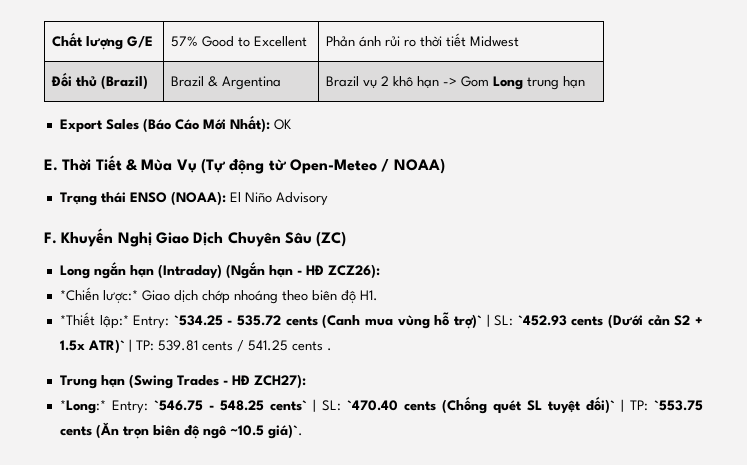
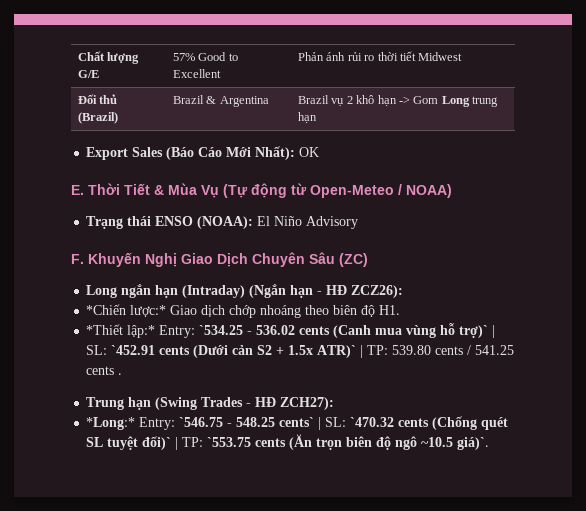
- *Thiết lập:* Entry: `534.25 - 535.72 cents (Canh mua vùng hỗ trợ)` | SL: `452.93 cents (Dưới cản S2 + 1.5x ATR)` | TP: 539.81 cents / 541.25 cents .
+ *Thiết lập:* Entry: `534.25 - 536.02 cents (Canh mua vùng hỗ trợ)` | SL: `452.91 cents (Dưới cản S2 + 1.5x ATR)` | TP: 539.80 cents / 541.25 cents .
- *Long:* Entry: `546.75 - 548.25 cents` | SL: `470.40 cents (Chống quét SL tuyệt đối)` | TP: `553.75 cents (Ăn trọn biên độ ngô ~10.5 giá)`.
+ *Long:* Entry: `546.75 - 548.25 cents` | SL: `470.32 cents (Chống quét SL tuyệt đối)` | TP: `553.75 cents (Ăn trọn biên độ ngô ~10.5 giá)`.

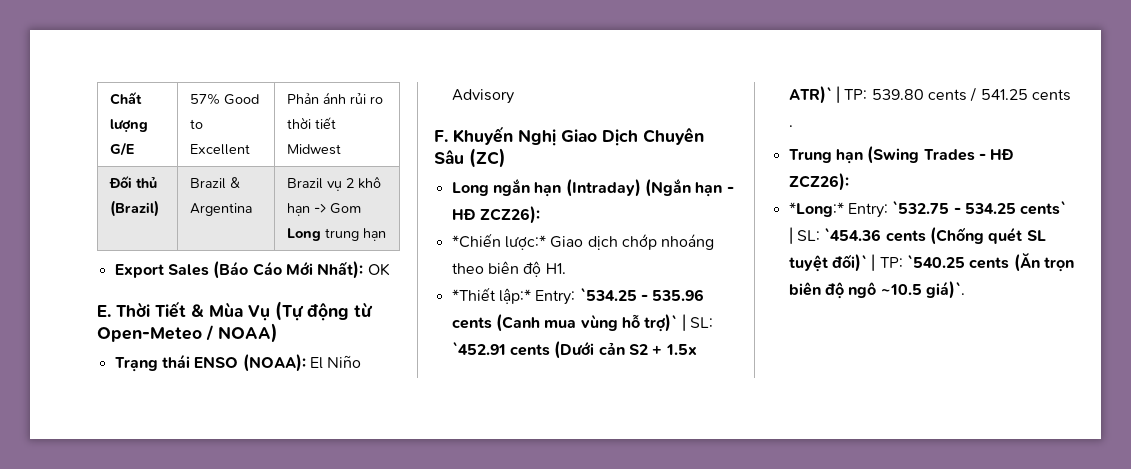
- *Thiết lập:* Entry: `534.25 - 536.02 cents (Canh mua vùng hỗ trợ)` | SL: `452.91 cents (Dưới cản S2 + 1.5x ATR)` | TP: 539.80 cents / 541.25 cents .
+ *Thiết lập:* Entry: `534.25 - 535.96 cents (Canh mua vùng hỗ trợ)` | SL: `452.91 cents (Dưới cản S2 + 1.5x ATR)` | TP: 539.80 cents / 541.25 cents .
- Trung hạn (Swing Trades - HĐ ZCH27):
+ Trung hạn (Swing Trades - HĐ ZCZ26):
- *Long:* Entry: `546.75 - 548.25 cents` | SL: `470.32 cents (Chống quét SL tuyệt đối)` | TP: `553.75 cents (Ăn trọn biên độ ngô ~10.5 giá)`.
+ *Long:* Entry: `532.75 - 534.25 cents` | SL: `454.36 cents (Chống quét SL tuyệt đối)` | TP: `540.25 cents (Ăn trọn biên độ ngô ~10.5 giá)`.

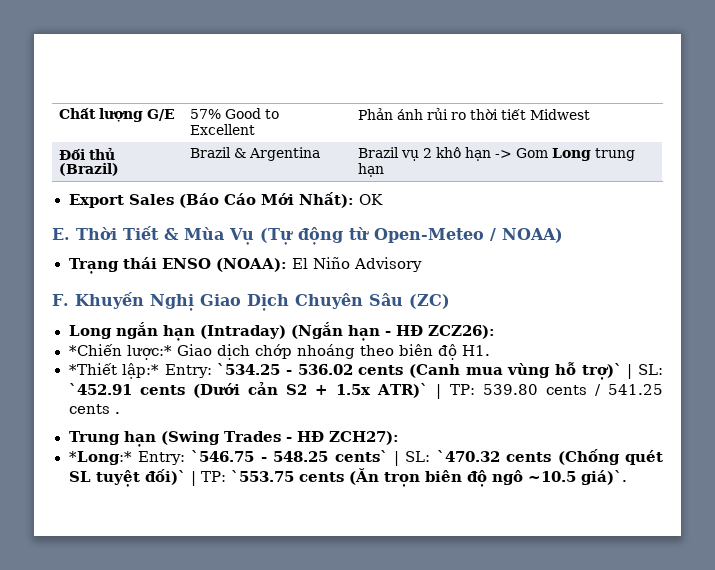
- *Thiết lập:* Entry: `534.25 - 535.96 cents (Canh mua vùng hỗ trợ)` | SL: `452.91 cents (Dưới cản S2 + 1.5x ATR)` | TP: 539.80 cents / 541.25 cents .
+ *Thiết lập:* Entry: `534.25 - 536.02 cents (Canh mua vùng hỗ trợ)` | SL: `452.91 cents (Dưới cản S2 + 1.5x ATR)` | TP: 539.80 cents / 541.25 cents .
- Trung hạn (Swing Trades - HĐ ZCZ26):
+ Trung hạn (Swing Trades - HĐ ZCH27):
- *Long:* Entry: `532.75 - 534.25 cents` | SL: `454.36 cents (Chống quét SL tuyệt đối)` | TP: `540.25 cents (Ăn trọn biên độ ngô ~10.5 giá)`.
+ *Long:* Entry: `546.75 - 548.25 cents` | SL: `470.32 cents (Chống quét SL tuyệt đối)` | TP: `553.75 cents (Ăn trọn biên độ ngô ~10.5 giá)`.

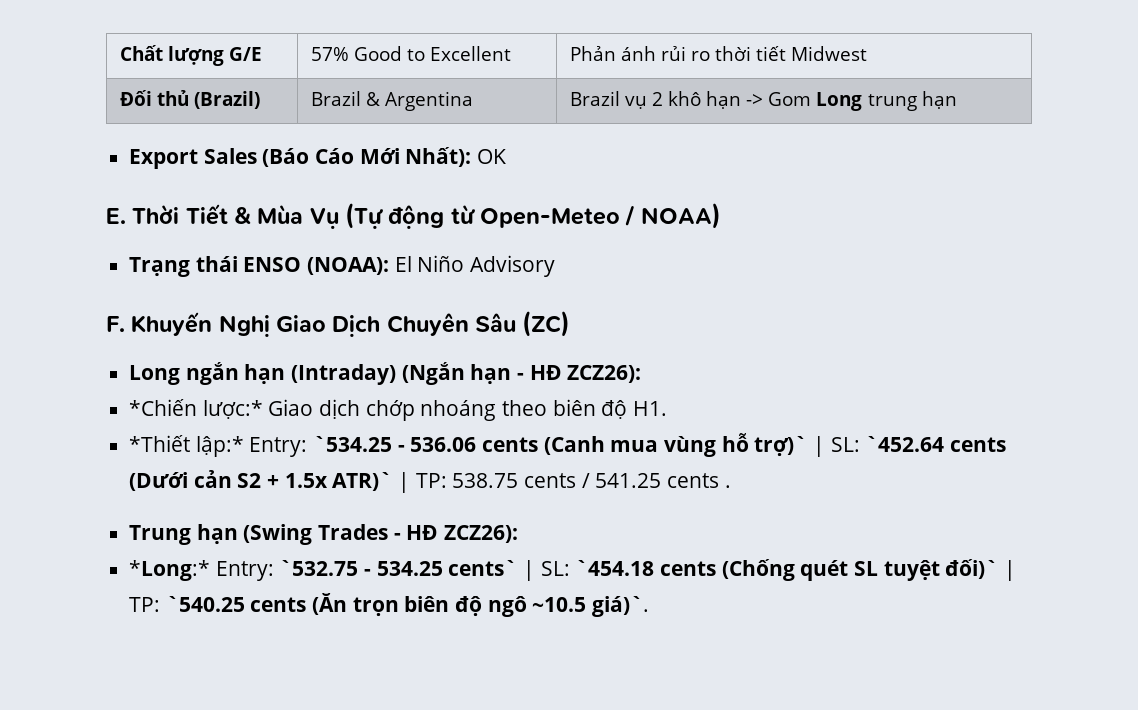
- *Thiết lập:* Entry: `534.25 - 536.02 cents (Canh mua vùng hỗ trợ)` | SL: `452.91 cents (Dưới cản S2 + 1.5x ATR)` | TP: 539.80 cents / 541.25 cents .
+ *Thiết lập:* Entry: `534.25 - 536.06 cents (Canh mua vùng hỗ trợ)` | SL: `452.64 cents (Dưới cản S2 + 1.5x ATR)` | TP: 538.75 cents / 541.25 cents .
- Trung hạn (Swing Trades - HĐ ZCH27):
+ Trung hạn (Swing Trades - HĐ ZCZ26):
- *Long:* Entry: `546.75 - 548.25 cents` | SL: `470.32 cents (Chống quét SL tuyệt đối)` | TP: `553.75 cents (Ăn trọn biên độ ngô ~10.5 giá)`.
+ *Long:* Entry: `532.75 - 534.25 cents` | SL: `454.18 cents (Chống quét SL tuyệt đối)` | TP: `540.25 cents (Ăn trọn biên độ ngô ~10.5 giá)`.

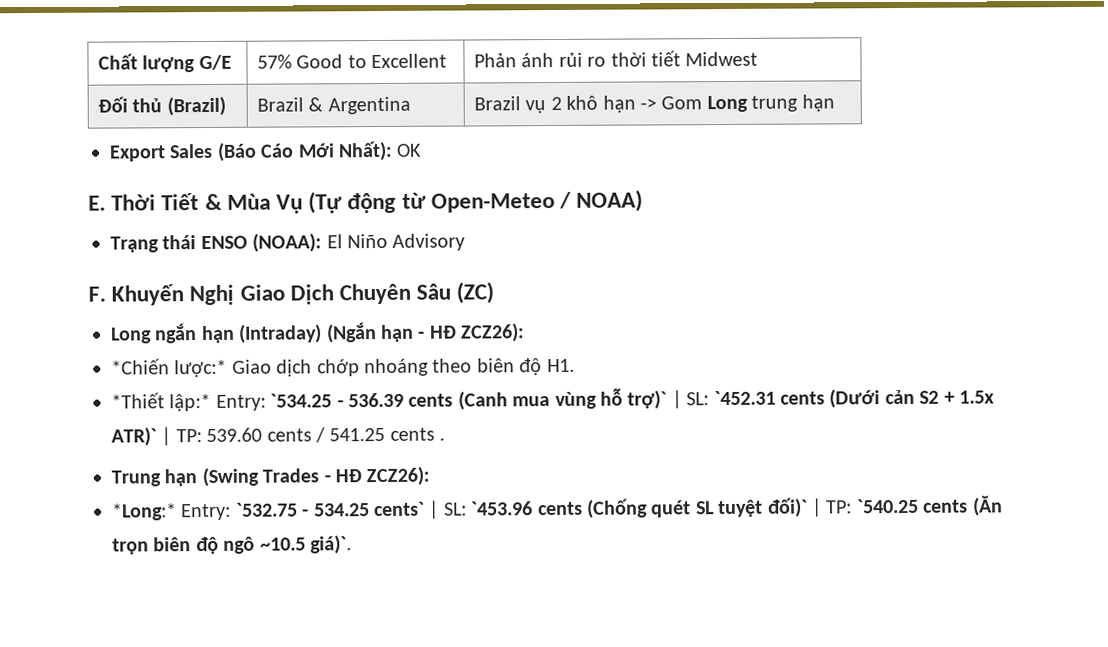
- *Thiết lập:* Entry: `534.25 - 536.06 cents (Canh mua vùng hỗ trợ)` | SL: `452.64 cents (Dưới cản S2 + 1.5x ATR)` | TP: 538.75 cents / 541.25 cents .
+ *Thiết lập:* Entry: `534.25 - 536.39 cents (Canh mua vùng hỗ trợ)` | SL: `452.31 cents (Dưới cản S2 + 1.5x ATR)` | TP: 539.60 cents / 541.25 cents .
- *Long:* Entry: `532.75 - 534.25 cents` | SL: `454.18 cents (Chống quét SL tuyệt đối)` | TP: `540.25 cents (Ăn trọn biên độ ngô ~10.5 giá)`.
+ *Long:* Entry: `532.75 - 534.25 cents` | SL: `453.96 cents (Chống quét SL tuyệt đối)` | TP: `540.25 cents (Ăn trọn biên độ ngô ~10.5 giá)`.

